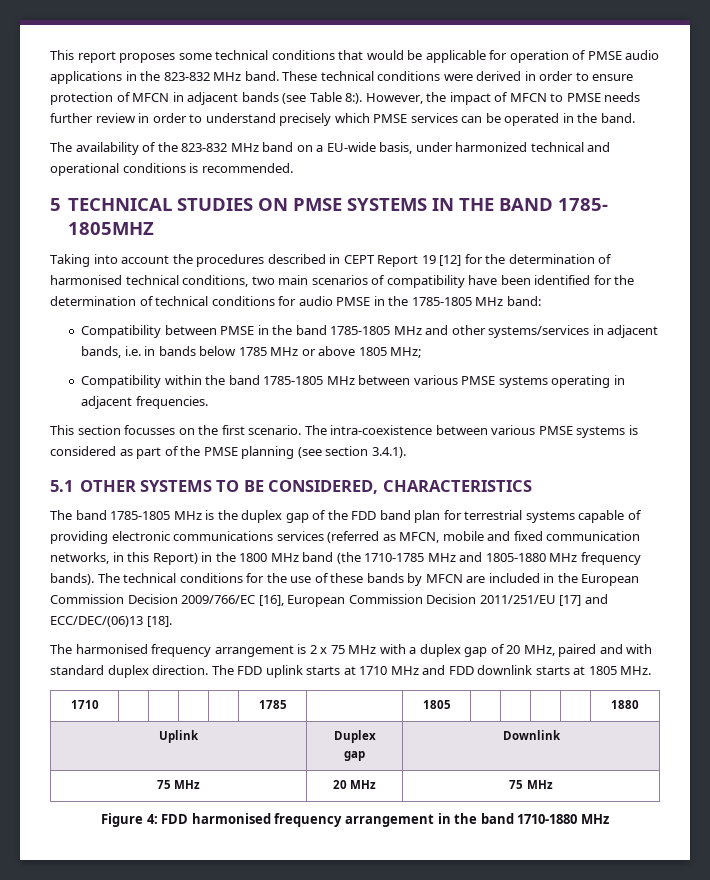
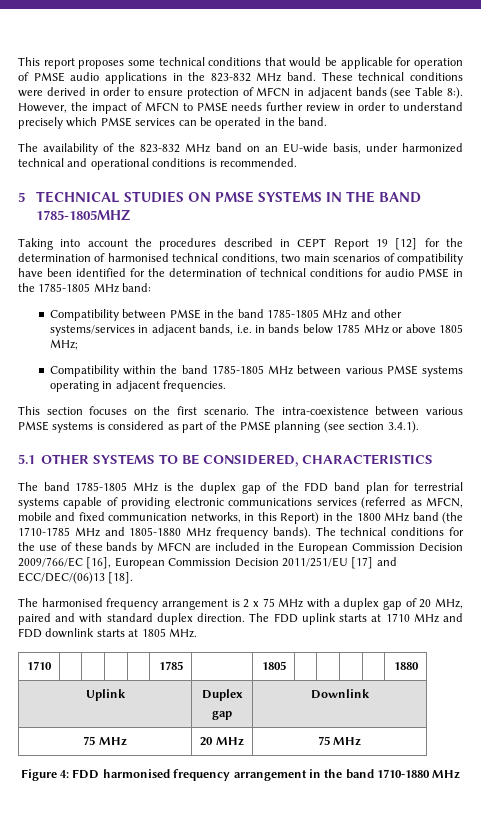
- The availability of the 823-832 MHz band on a EU-wide basis, under harmonized technical and operational conditions is recommended.
+ The availability of the 823-832 MHz band on an EU-wide basis, under harmonized technical and operational conditions is recommended.
- 5 TECHNICAL STUDIES ON PMSE SYSTEMS IN THE BAND 1785- 1805MHZ
+ 5 TECHNICAL STUDIES ON PMSE SYSTEMS IN THE BAND 1785-1805MHZ
- This section focusses on the first scenario.
+ This section focuses on the first scenario.

